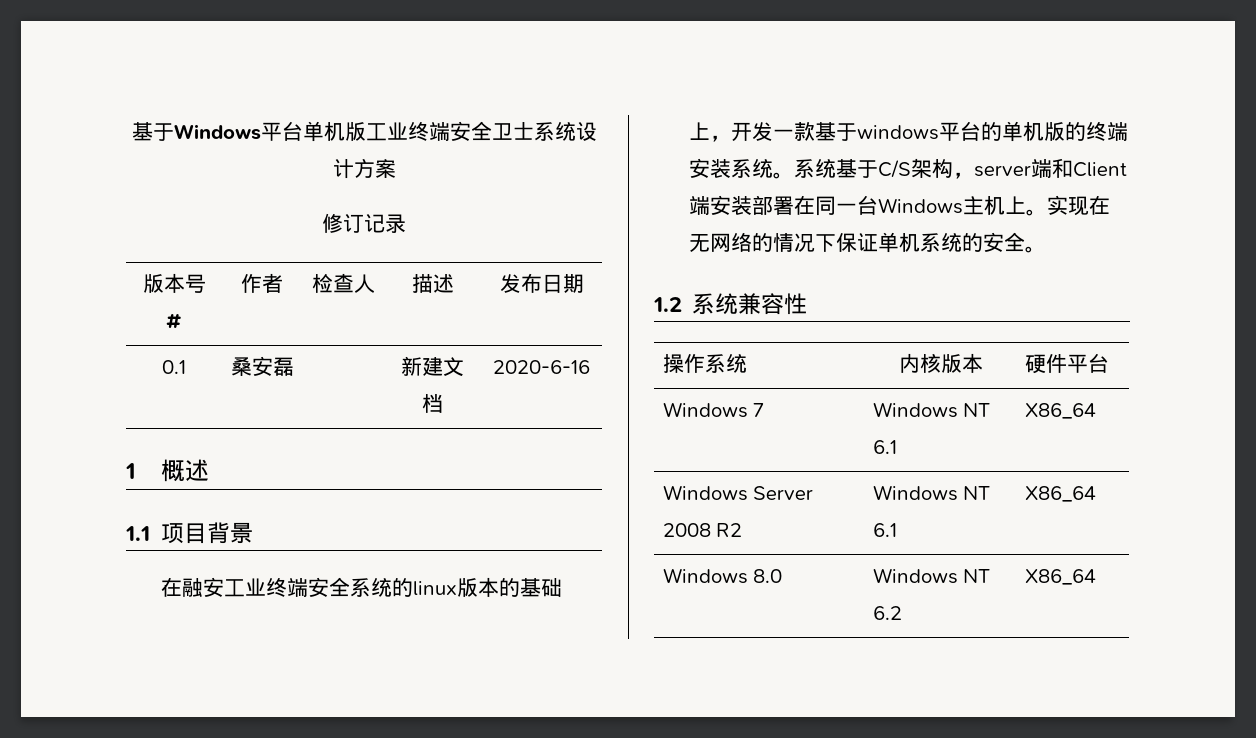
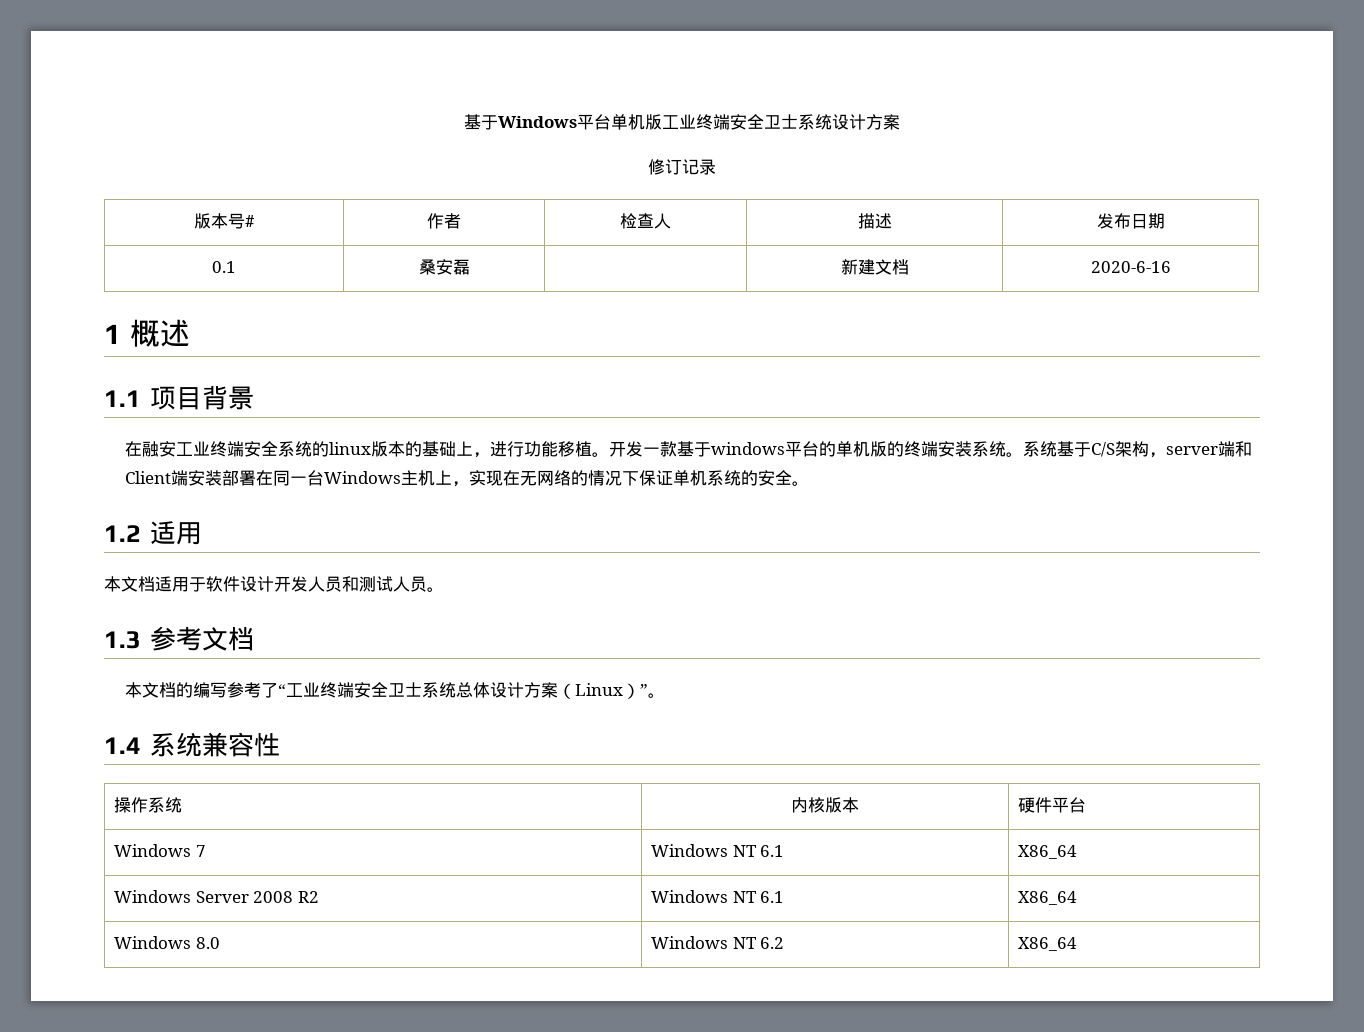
- 在融安工业终端安全系统的linux版本的基础上，开发一款基于windows平台的单机版的终端安装系统。
+ 在融安工业终端安全系统的linux版本的基础上，进行功能移植。开发一款基于windows平台的单机版的终端安装系统。
- 系统基于C/S架构，server端和Client端安装部署在同一台Windows主机上。实现在无网络的情况下保证单机系统的安全。
+ 系统基于C/S架构，server端和Client端安装部署在同一台Windows主机上，实现在无网络的情况下保证单机系统的安全。
- 1.2系统兼容性
+ 1.2适用
+ 本文档适用于软件设计开发人员和测试人员。
+ 1.3参考文档
+ 本文档的编写参考了“工业终端安全卫士系统总体设计方案（Linux）”。
+ 1.4系统兼容性

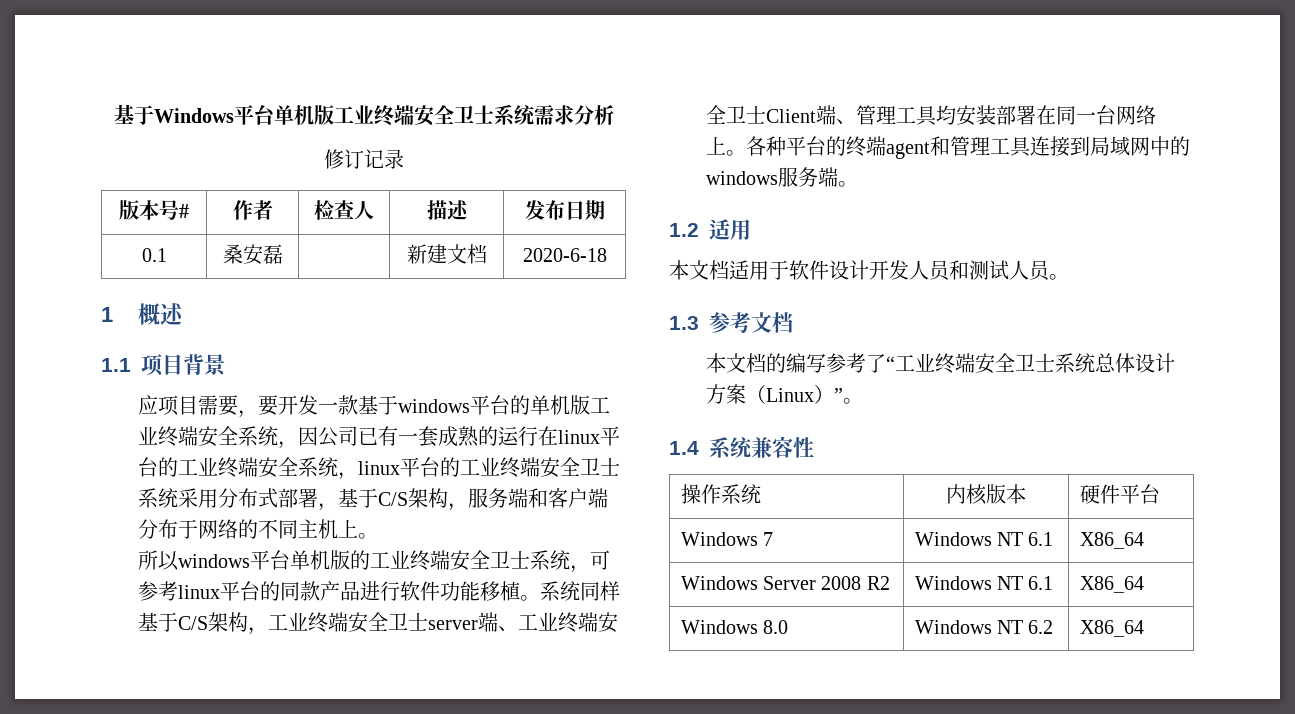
- 基于Windows平台单机版工业终端安全卫士系统设计方案
+ 基于Windows平台单机版工业终端安全卫士系统需求分析
- 0.1 | 桑安磊 | | 新建文档 | 2020-6-16
+ 0.1 | 桑安磊 | | 新建文档 | 2020-6-18
- 在融安工业终端安全系统的linux版本的基础上，进行功能移植。开发一款基于windows平台的单机版的终端安装系统。系统基于C/S架构，server端和Client端安装部署在同一台Windows主机上，实现在无网络的情况下保证单机系统的安全。
+ 应项目需要，要开发一款基于windows平台的单机版工业终端安全系统，因公司已有一套成熟的运行在linux平台的工业终端安全系统，linux平台的工业终端安全卫士系统采用分布式部署，基于C/S架构，服务端和客户端分布于网络的不同主机上。
+ 所以windows平台单机版的工业终端安全卫士系统，可参考linux平台的同款产品进行软件功能移植。系统同样基于C/S架构，工业终端安全卫士server端、工业终端安全卫士Client端、管理工具均安装部署在同一台网络上。各种平台的终端agent和管理工具连接到局域网中的windows服务端。

